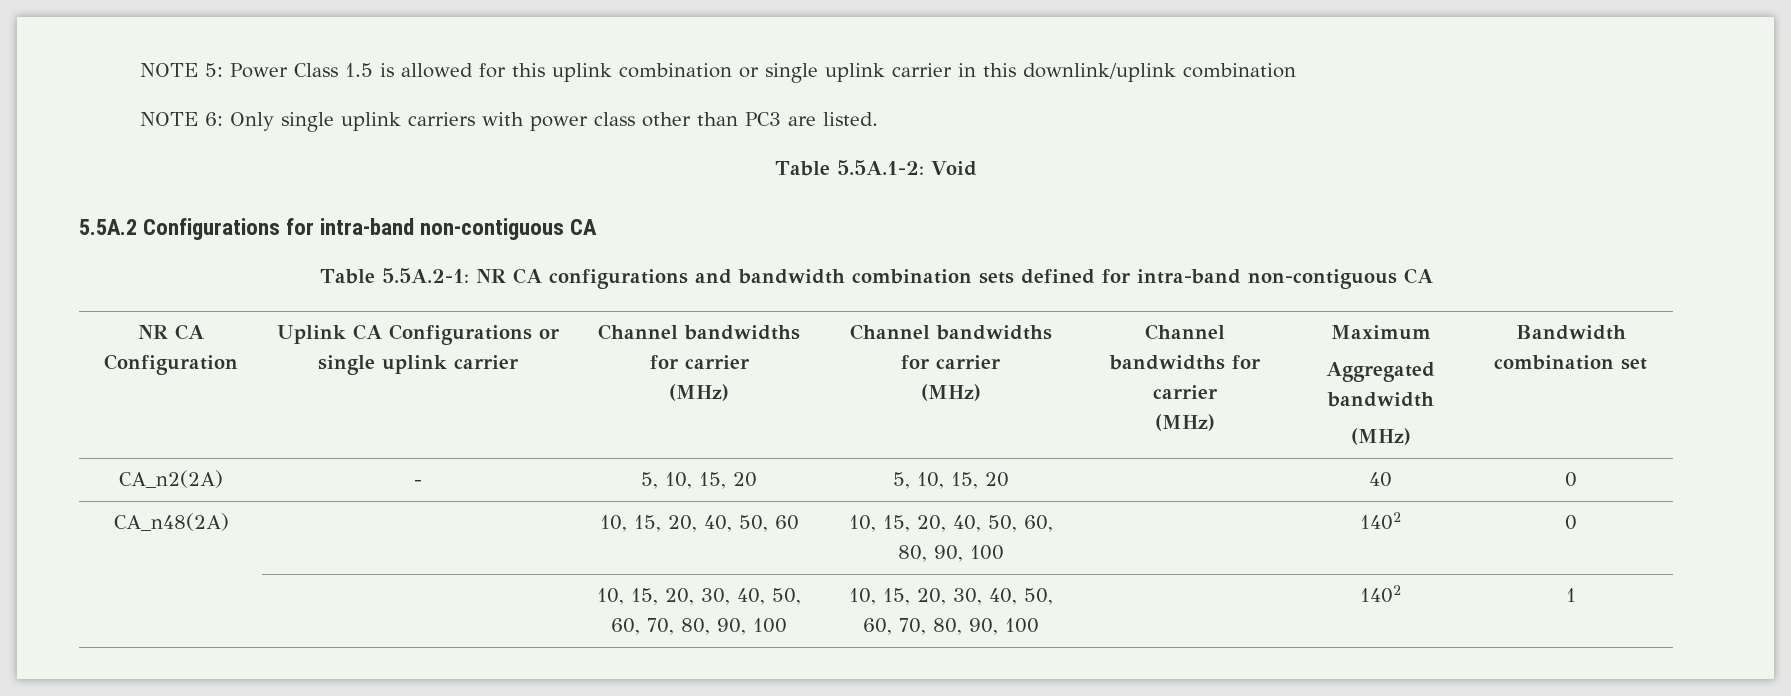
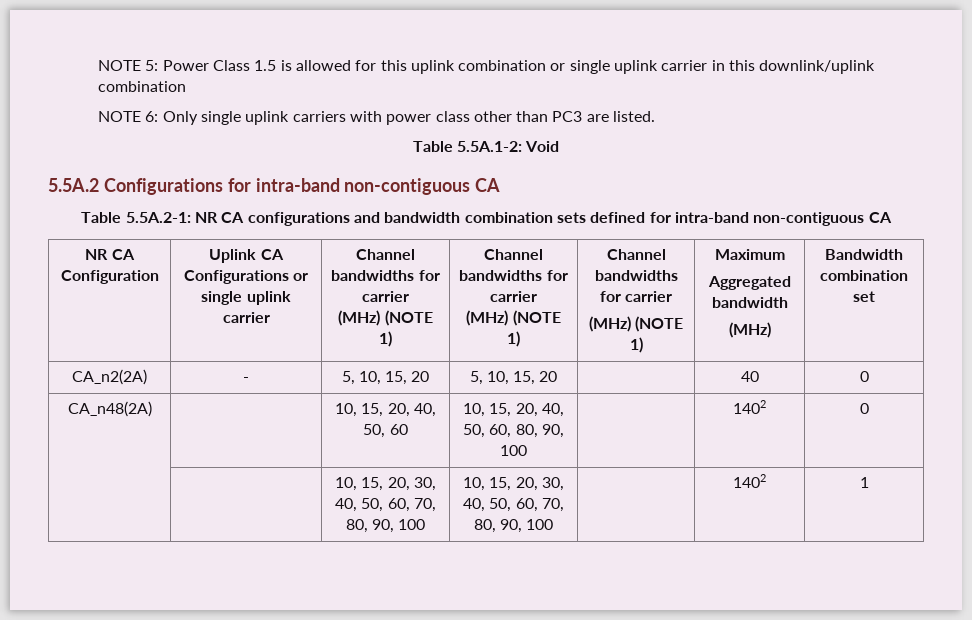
  NR CA Configuration | Uplink CA Configurations or single uplink carrier | Channel bandwidths for carrier
- (MHz) | Channel bandwidths for carrier
- (MHz) | Channel bandwidths for carrier
- (MHz) | Maximum
+ (MHz) (NOTE 1) | Channel bandwidths for carrier
+ (MHz) (NOTE 1) | Channel bandwidths for carrier
+ (MHz) (NOTE 1) | Maximum

